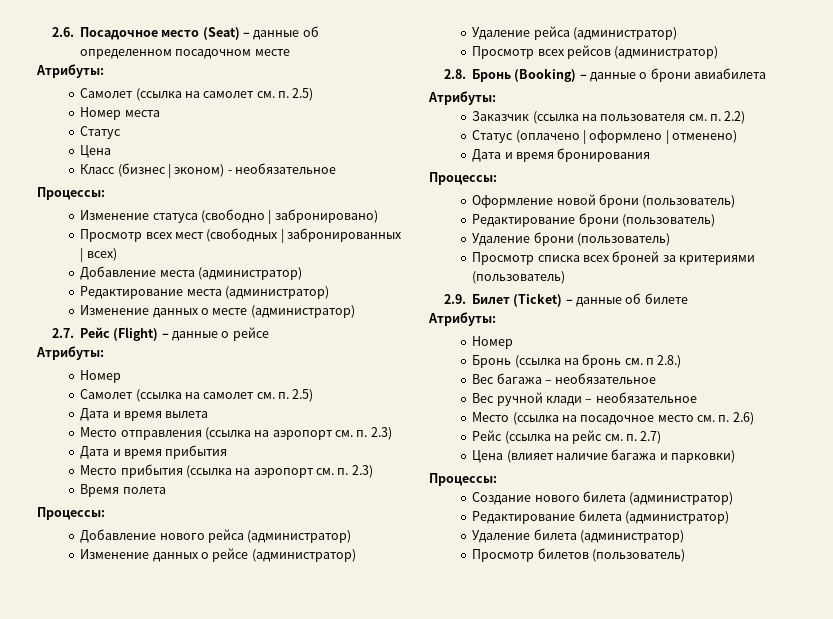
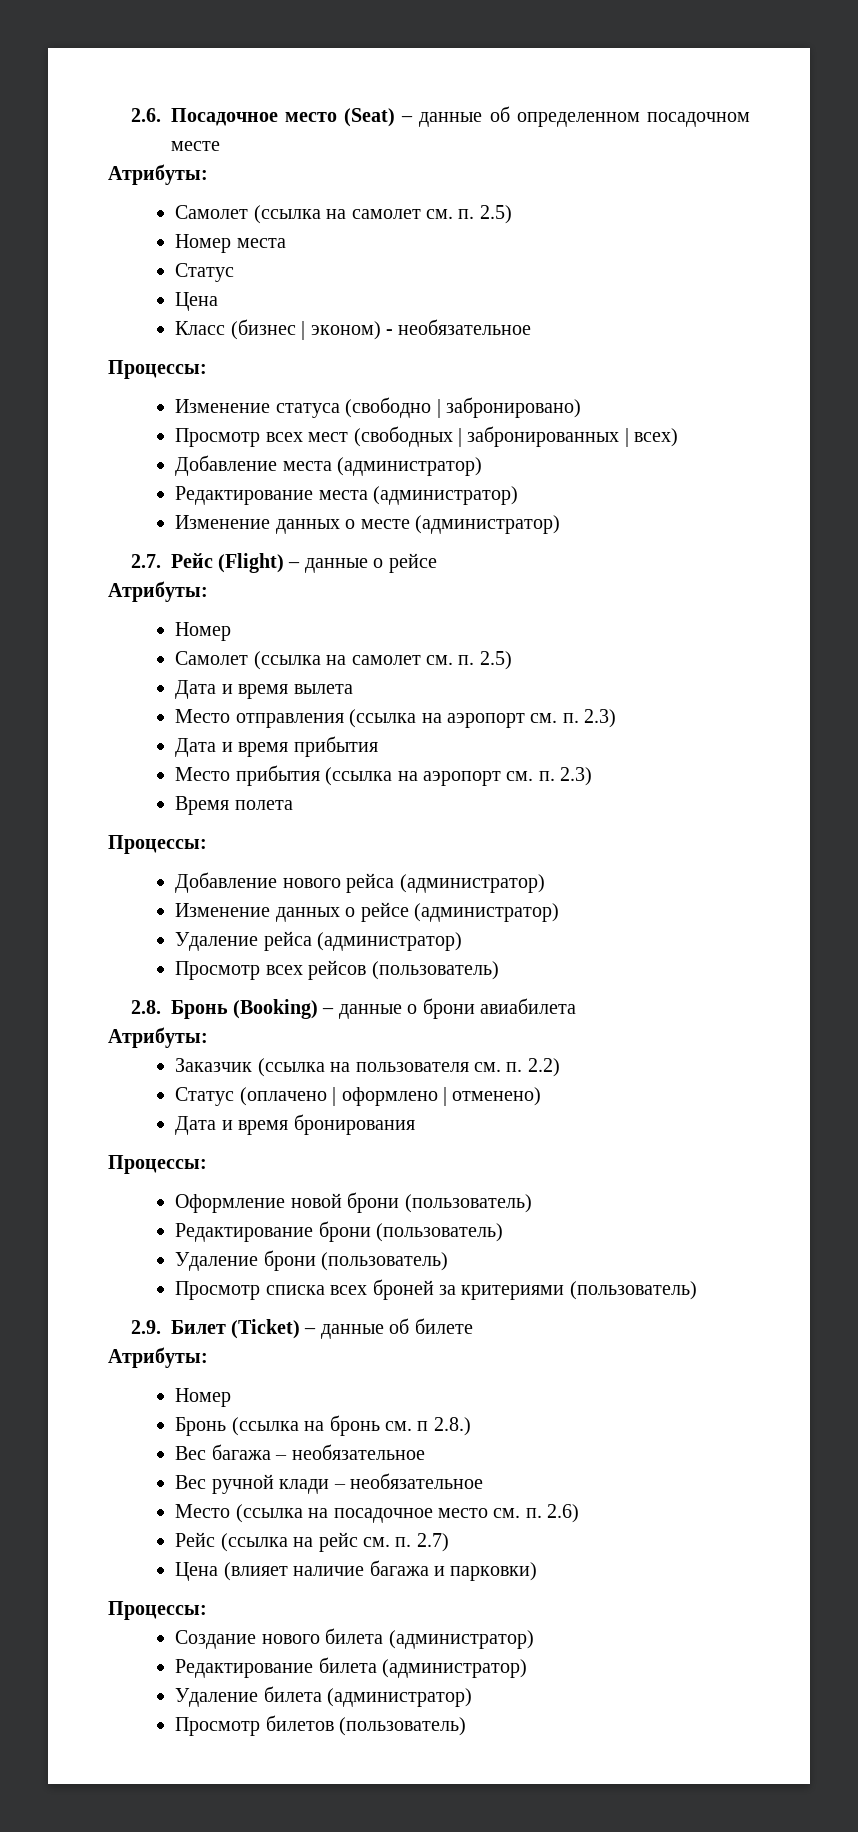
- Просмотр всех рейсов (администратор)
+ Просмотр всех рейсов (пользователь)

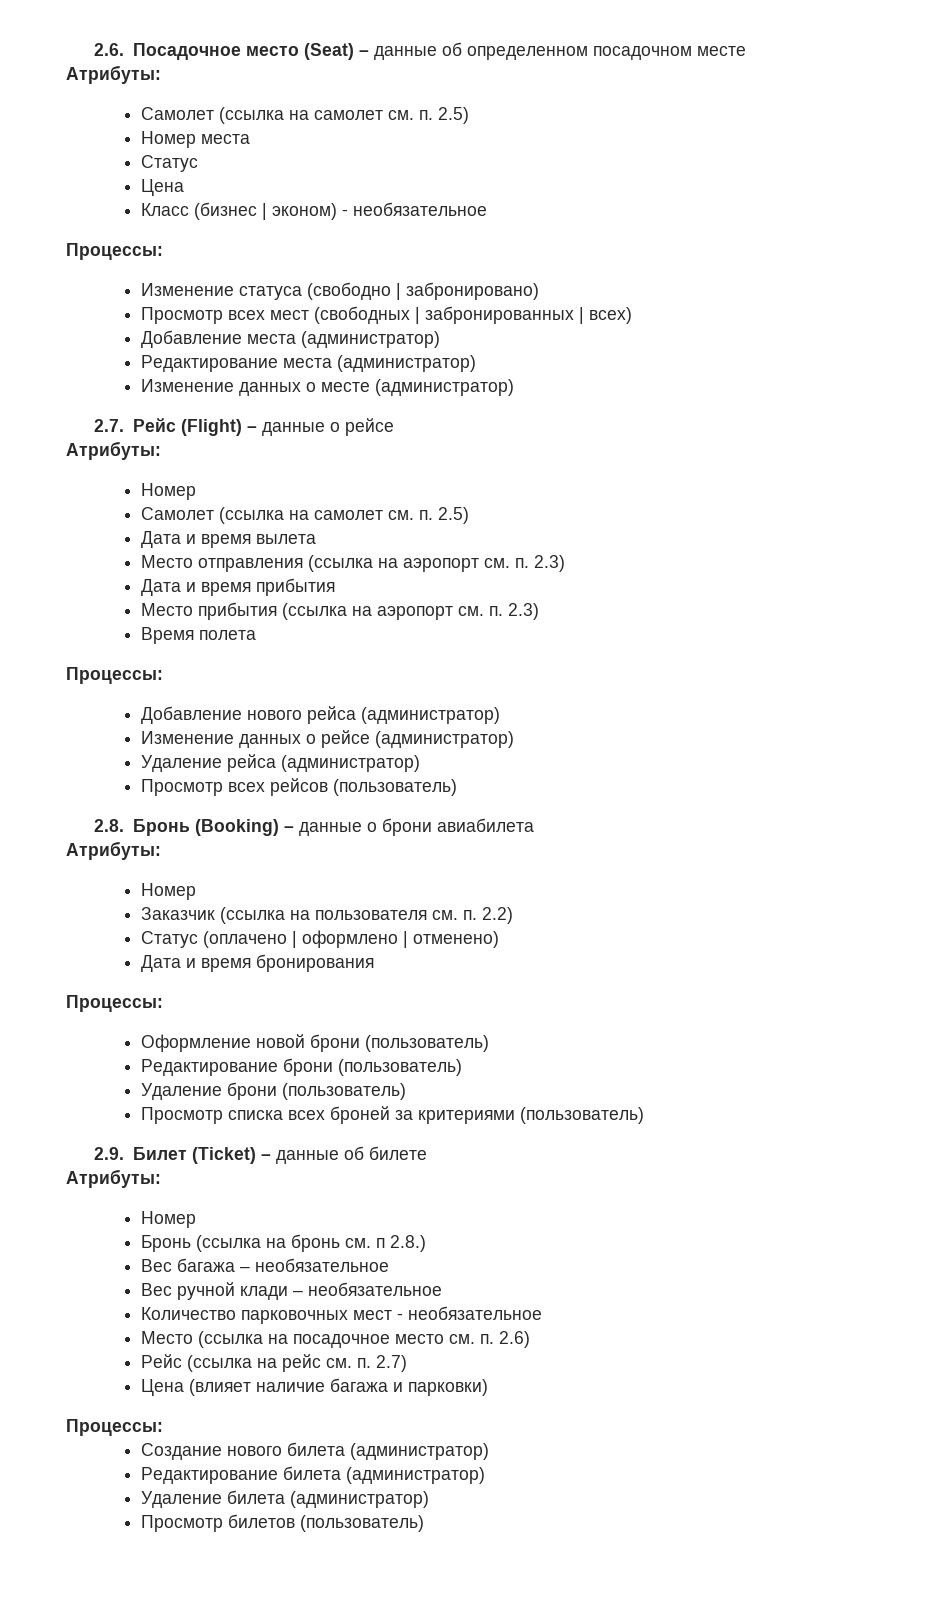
  2.8. Бронь (Booking) – данные о брони авиабилета
  Атрибуты:
+ Номер
+ Количество парковочных мест - необязательное

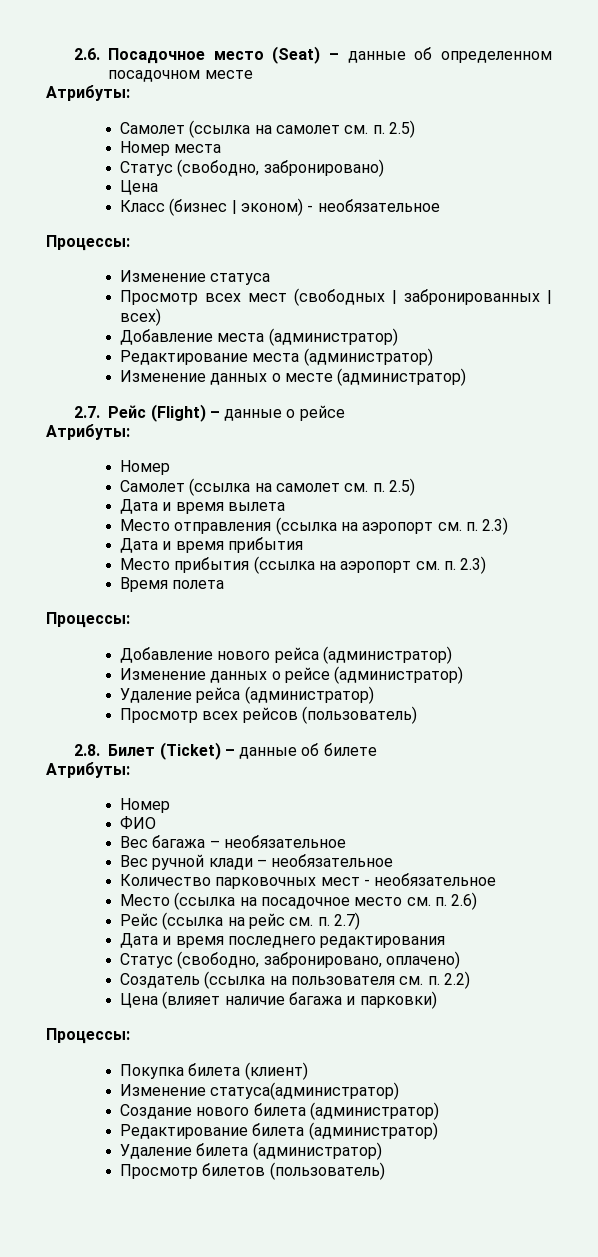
  Номер места
- Статус
+ Статус (свободно, забронировано)
- Изменение статуса (свободно | забронировано)
+ Изменение статуса
- 2.8. Бронь (Booking) – данные о брони авиабилета
- Атрибуты:
- Номер
- Заказчик (ссылка на пользователя см. п. 2.2)
- Статус (оплачено | оформлено | отменено)
- Дата и время бронирования
- Процессы:
- Оформление новой брони (пользователь)
- Редактирование брони (пользователь)
- Удаление брони (пользователь)
- Просмотр списка всех броней за критериями (пользователь)
- 2.9. Билет (Ticket) – данные об билете
+ 2.8. Билет (Ticket) – данные об билете
- Бронь (ссылка на бронь см. п 2.8.)
+ ФИО
+ Дата и время последнего редактирования
+ Статус (свободно, забронировано, оплачено)
+ Создатель (ссылка на пользователя см. п. 2.2)
+ Покупка билета (клиент)
+ Изменение статуса(администратор)

